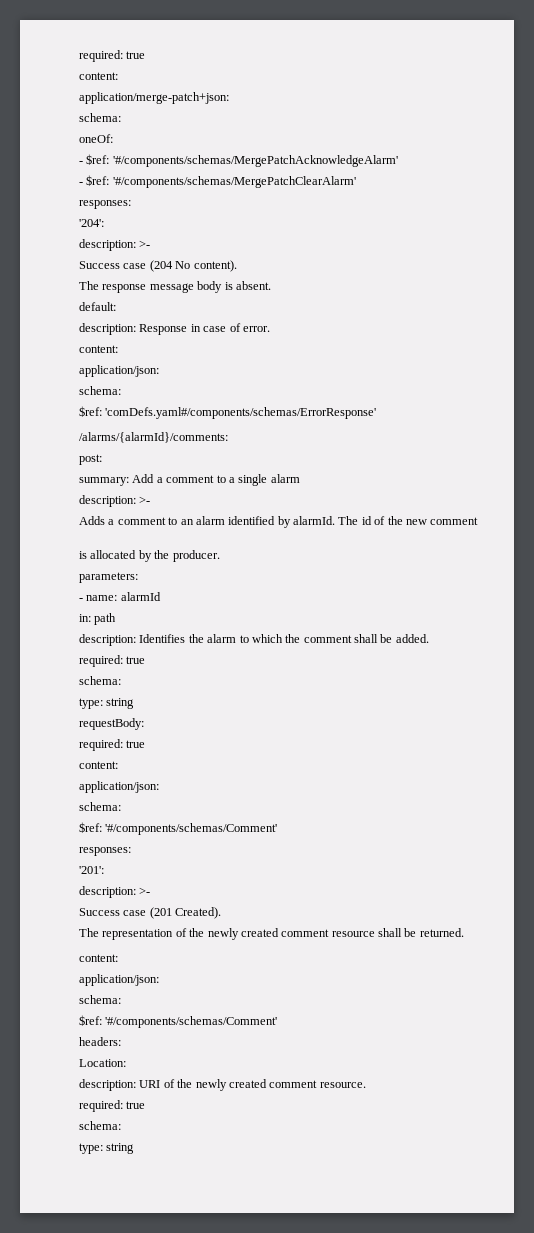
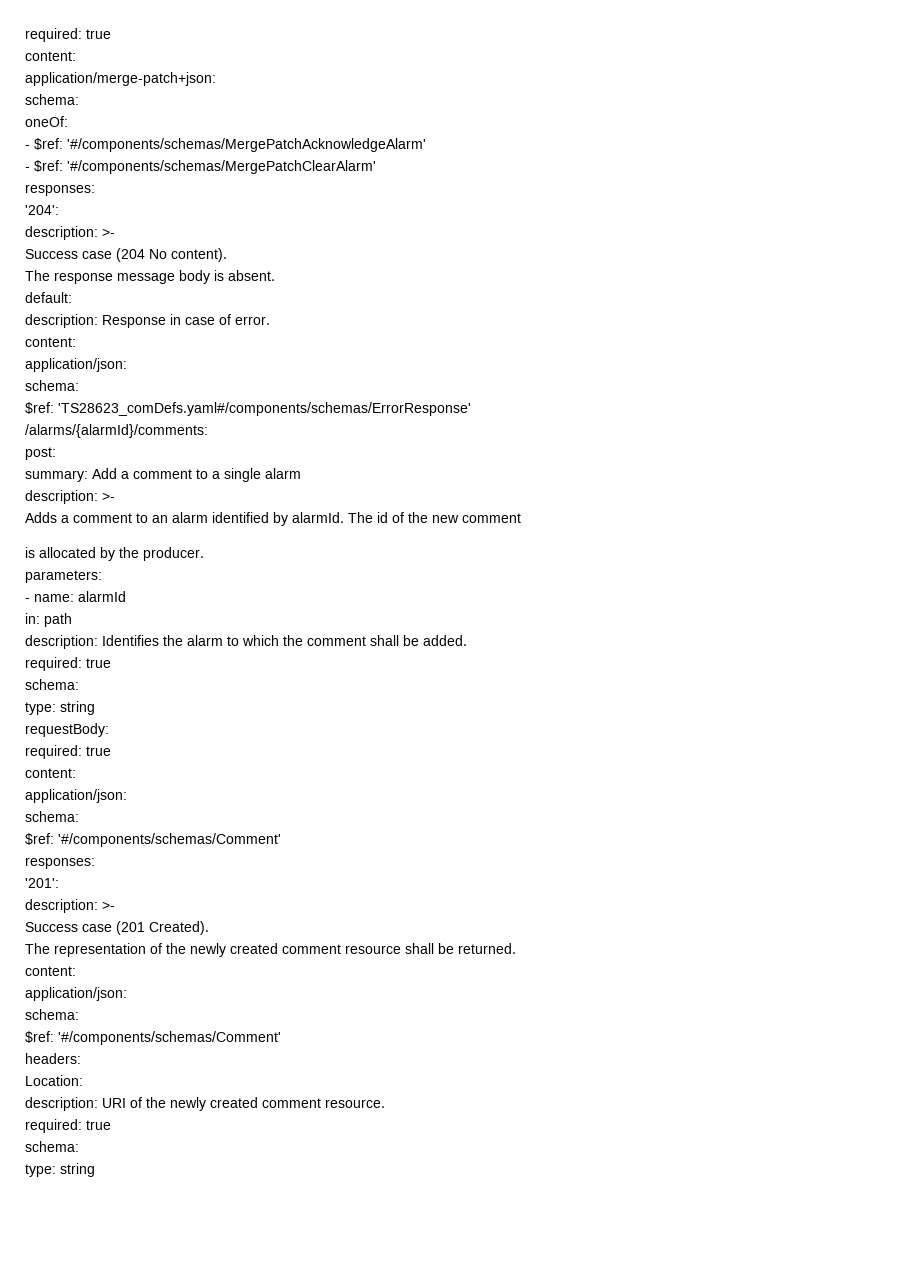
- $ref: 'comDefs.yaml#/components/schemas/ErrorResponse'
+ $ref: 'TS28623_comDefs.yaml#/components/schemas/ErrorResponse'

